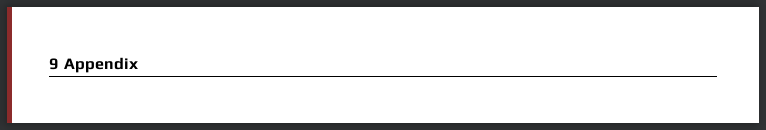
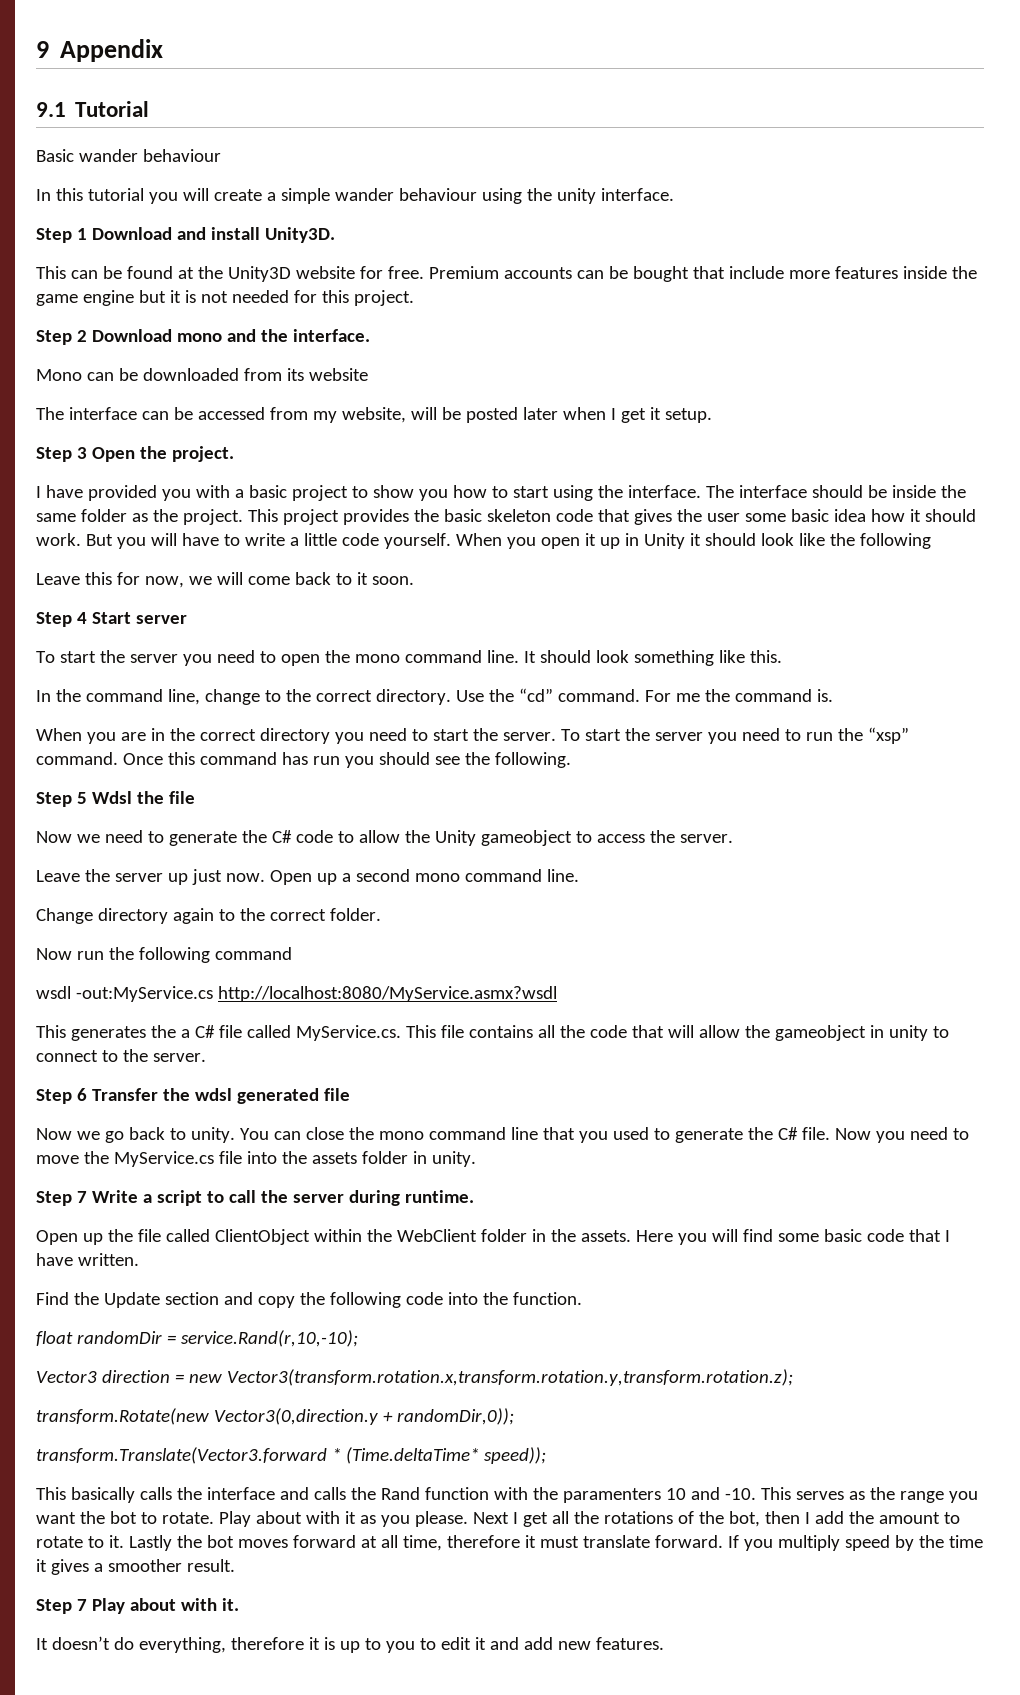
+ 9.1 Tutorial
+ Basic wander behaviour
+ In this tutorial you will create a simple wander behaviour using the unity interface.
+ Step 1 Download and install Unity3D.
+ This can be found at the Unity3D website for free. Premium accounts can be bought that include more features inside the game engine but it is not needed for this project.
+ Step 2 Download mono and the interface.
+ Mono can be downloaded from its website
+ The interface can be accessed from my website, will be posted later when I get it setup.
+ Step 3 Open the project.
+ I have provided you with a basic project to show you how to start using the interface. The interface should be inside the same folder as the project. This project provides the basic skeleton code that gives the user some basic idea how it should work. But you will have to write a little code yourself. When you open it up in Unity it should look like the following
+ Leave this for now, we will come back to it soon.
+ Step 4 Start server
+ To start the server you need to open the mono command line. It should look something like this.
+ In the command line, change to the correct directory. Use the “cd” command. For me the command is.
+ When you are in the correct directory you need to start the server. To start the server you need to run the “xsp” command. Once this command has run you should see the following.
+ Step 5 Wdsl the file
+ Now we need to generate the C# code to allow the Unity gameobject to access the server.
+ Leave the server up just now. Open up a second mono command line.
+ Change directory again to the correct folder.
+ Now run the following command
+ wsdl -out:MyService.cs http://localhost:8080/MyService.asmx?wsdl
+ This generates the a C# file called MyService.cs. This file contains all the code that will allow the gameobject in unity to connect to the server.
+ Step 6 Transfer the wdsl generated file
+ Now we go back to unity. You can close the mono command line that you used to generate the C# file. Now you need to move the MyService.cs file into the assets folder in unity.
+ Step 7 Write a script to call the server during runtime.
+ Open up the file called ClientObject within the WebClient folder in the assets. Here you will find some basic code that I have written.
+ Find the Update section and copy the following code into the function.
+ float randomDir = service.Rand(r,10,-10);
+ Vector3 direction = new Vector3(transform.rotation.x,transform.rotation.y,transform.rotation.z);
+ transform.Rotate(new Vector3(0,direction.y + randomDir,0));
+ transform.Translate(Vector3.forward * (Time.deltaTime* speed));
+ This basically calls the interface and calls the Rand function with the paramenters 10 and -10. This serves as the range you want the bot to rotate. Play about with it as you please. Next I get all the rotations of the bot, then I add the amount to rotate to it. Lastly the bot moves forward at all time, therefore it must translate forward. If you multiply speed by the time it gives a smoother result.
+ Step 7 Play about with it.
+ It doesn’t do everything, therefore it is up to you to edit it and add new features.

